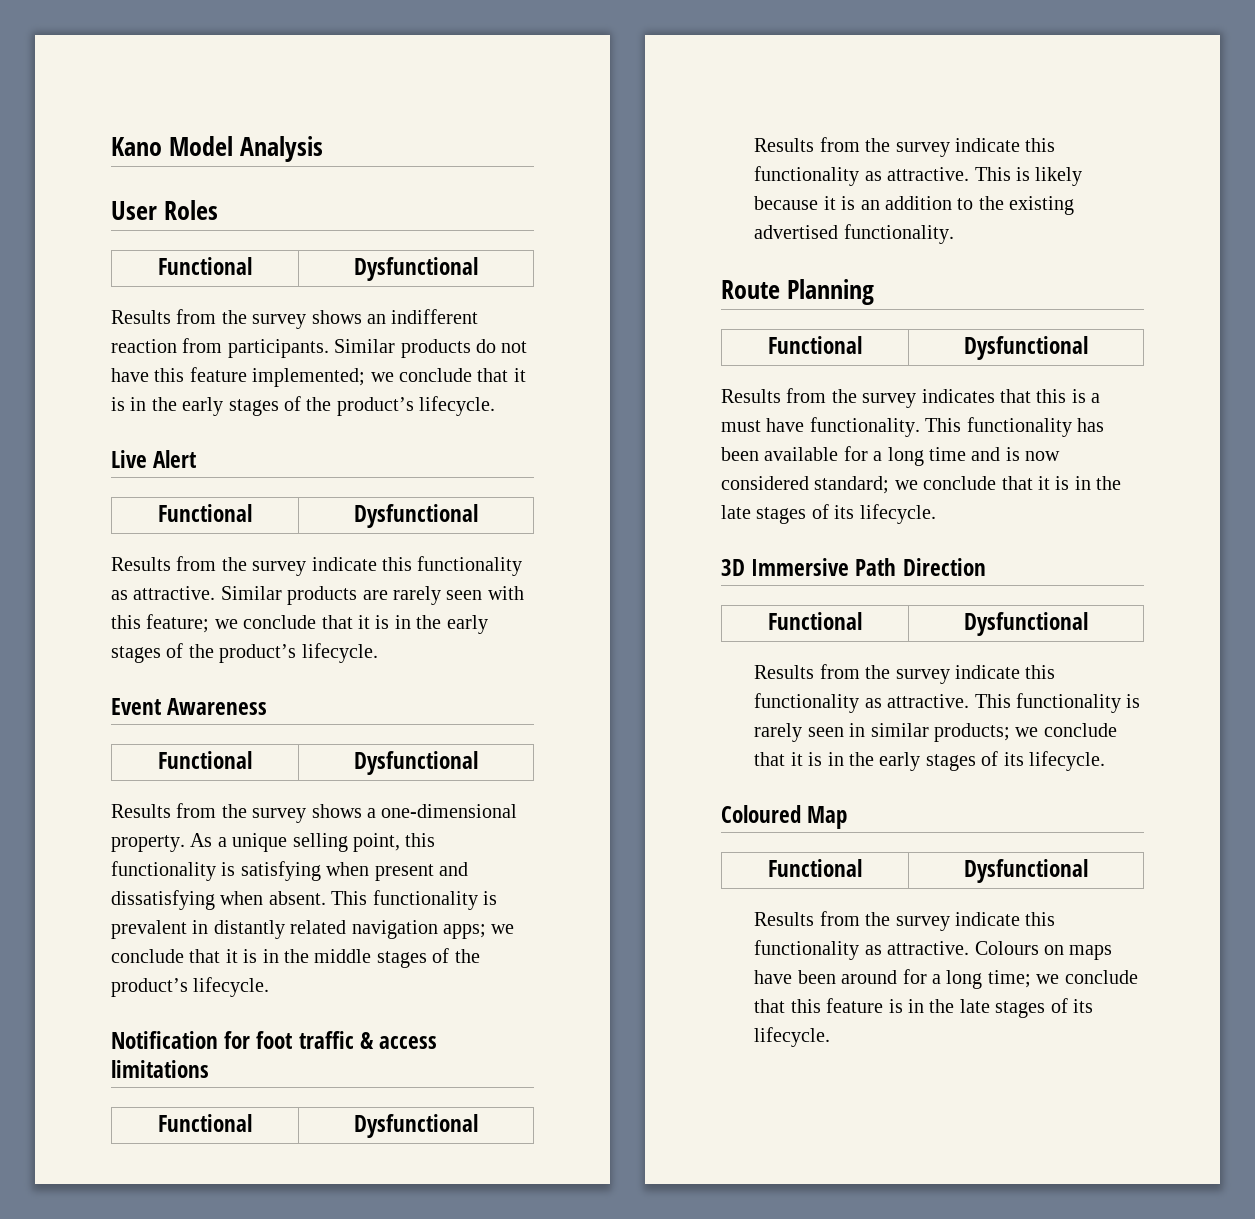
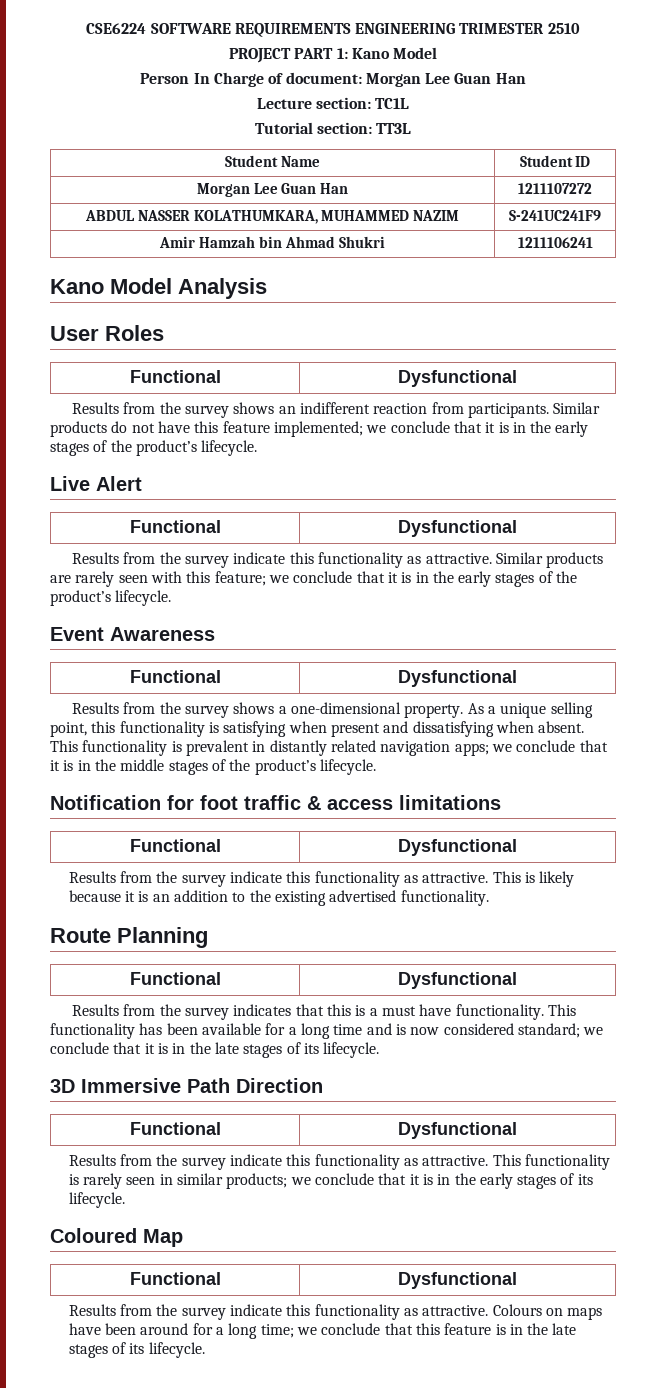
+ CSE6224 SOFTWARE REQUIREMENTS ENGINEERING TRIMESTER 2510
+ PROJECT PART 1: Kano Model
+ Person In Charge of document: Morgan Lee Guan Han
+ Lecture section: TC1L
+ Tutorial section: TT3L
+ Student Name | Student ID
+ Morgan Lee Guan Han | 1211107272
+ ABDUL NASSER KOLATHUMKARA, MUHAMMED NAZIM | S-241UC241F9
+ Amir Hamzah bin Ahmad Shukri | 1211106241

